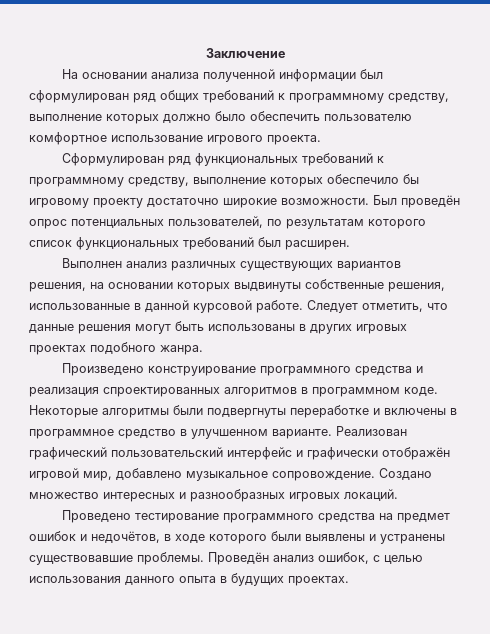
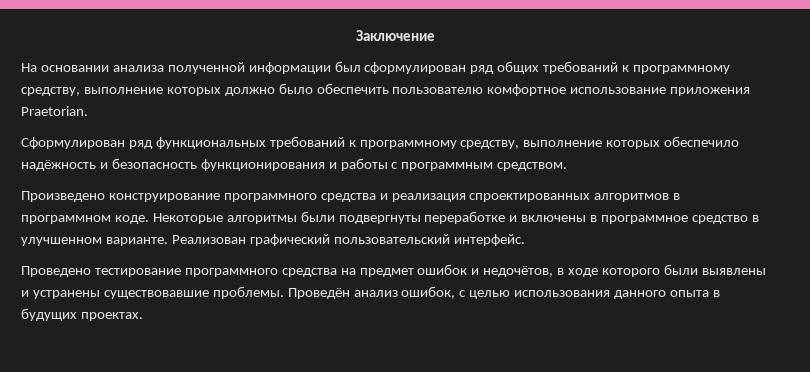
- На основании анализа полученной информации был сформулирован ряд общих требований к программному средству, выполнение которых должно было обеспечить пользователю комфортное использование игрового проекта.
+ На основании анализа полученной информации был сформулирован ряд общих требований к программному средству, выполнение которых должно было обеспечить пользователю комфортное использование приложения Praetorian.
- Сформулирован ряд функциональных требований к программному средству, выполнение которых обеспечило бы игровому проекту достаточно широкие возможности. Был проведён опрос потенциальных пользователей, по результатам которого список функциональных требований был расширен.
- Выполнен анализ различных существующих вариантов решения, на основании которых выдвинуты собственные решения, использованные в данной курсовой работе. Следует отметить, что данные решения могут быть использованы в других игровых проектах подобного жанра.
+ Сформулирован ряд функциональных требований к программному средству, выполнение которых обеспечило надёжность и безопасность функционирования и работы с программным средством.
- Реализован графический пользовательский интерфейс и графически отображён игровой мир, добавлено музыкальное сопровождение. Создано множество интересных и разнообразных игровых локаций.
+ Реализован графический пользовательский интерфейс.

